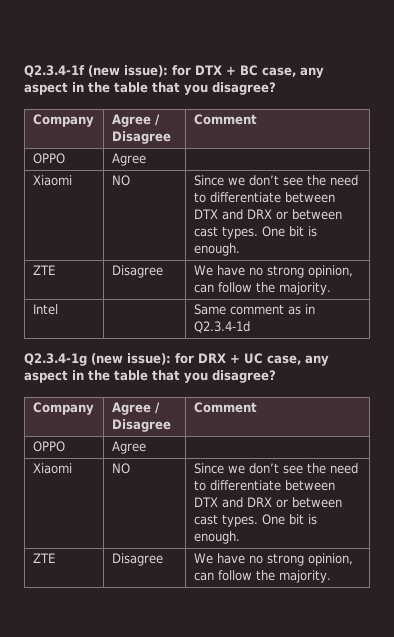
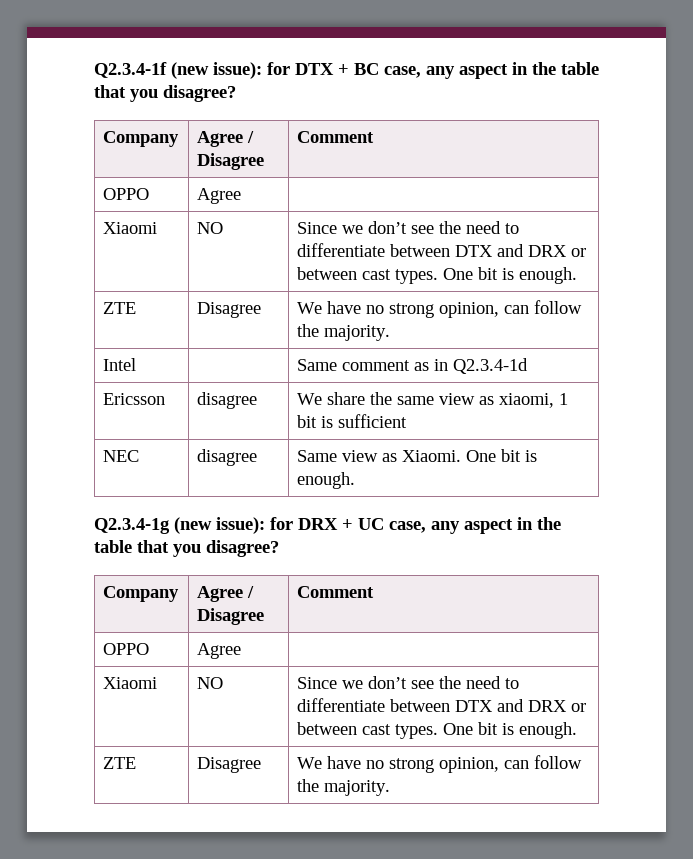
+ Ericsson | disagree | We share the same view as xiaomi, 1 bit is sufficient
+ NEC | disagree | Same view as Xiaomi. One bit is enough.

